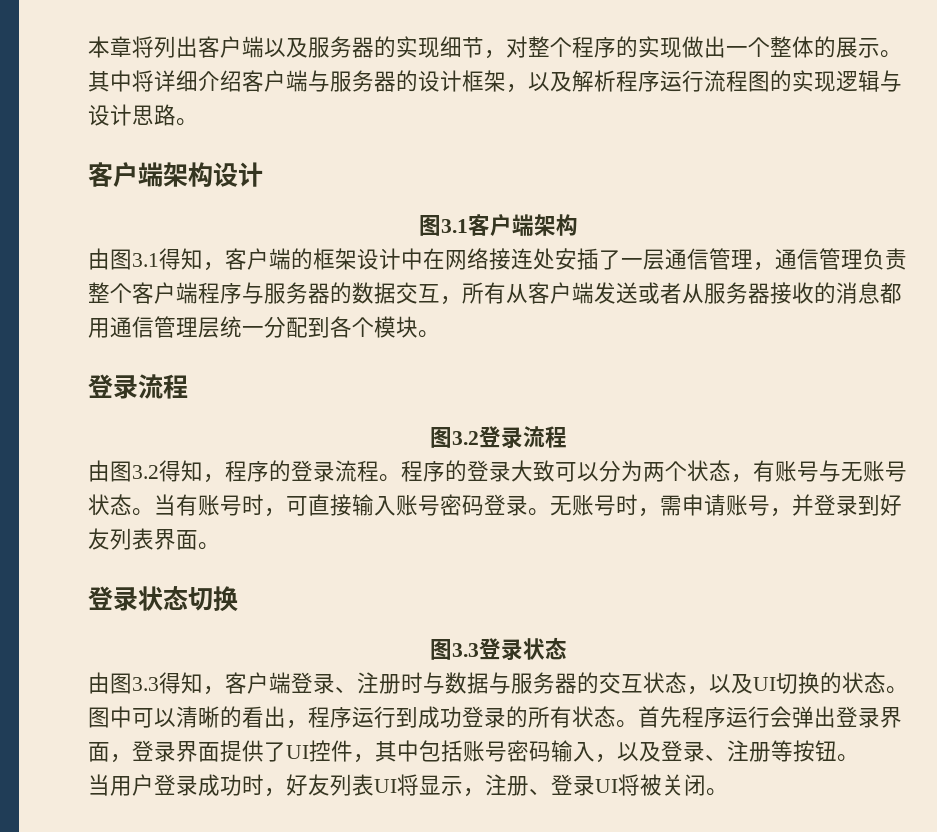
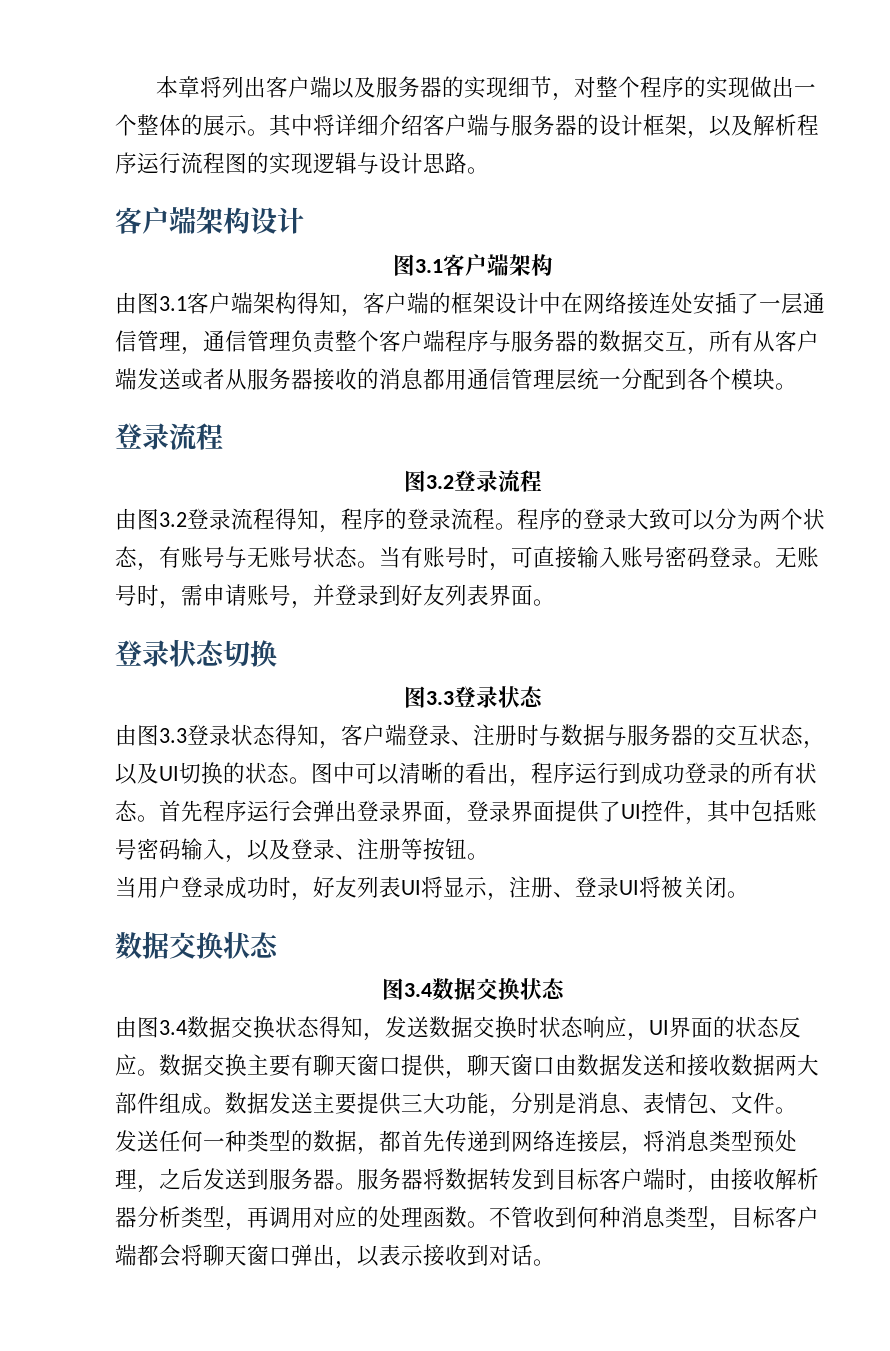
- 由图3.1得知，客户端的框架设计中在网络接连处安插了一层通信管理，通信管理负责整个客户端程序与服务器的数据交互，所有从客户端发送或者从服务器接收的消息都用通信管理层统一分配到各个模块。
+ 由图3.1客户端架构得知，客户端的框架设计中在网络接连处安插了一层通信管理，通信管理负责整个客户端程序与服务器的数据交互，所有从客户端发送或者从服务器接收的消息都用通信管理层统一分配到各个模块。
- 由图3.2得知，程序的登录流程。
+ 由图3.2登录流程得知，程序的登录流程。
- 由图3.3得知，客户端登录、注册时与数据与服务器的交互状态，以及UI切换的状态。
+ 由图3.3登录状态得知，客户端登录、注册时与数据与服务器的交互状态，以及UI切换的状态。
  当用户登录成功时，好友列表UI将显示，注册、登录UI将被关闭。
+ 数据交换状态
+ 图3.4数据交换状态
+ 由图3.4数据交换状态得知，发送数据交换时状态响应，UI界面的状态反应。数据交换主要有聊天窗口提供，聊天窗口由数据发送和接收数据两大部件组成。数据发送主要提供三大功能，分别是消息、表情包、文件。
+ 发送任何一种类型的数据，都首先传递到网络连接层，将消息类型预处理，之后发送到服务器。服务器将数据转发到目标客户端时，由接收解析器分析类型，再调用对应的处理函数。不管收到何种消息类型，目标客户端都会将聊天窗口弹出，以表示接收到对话。

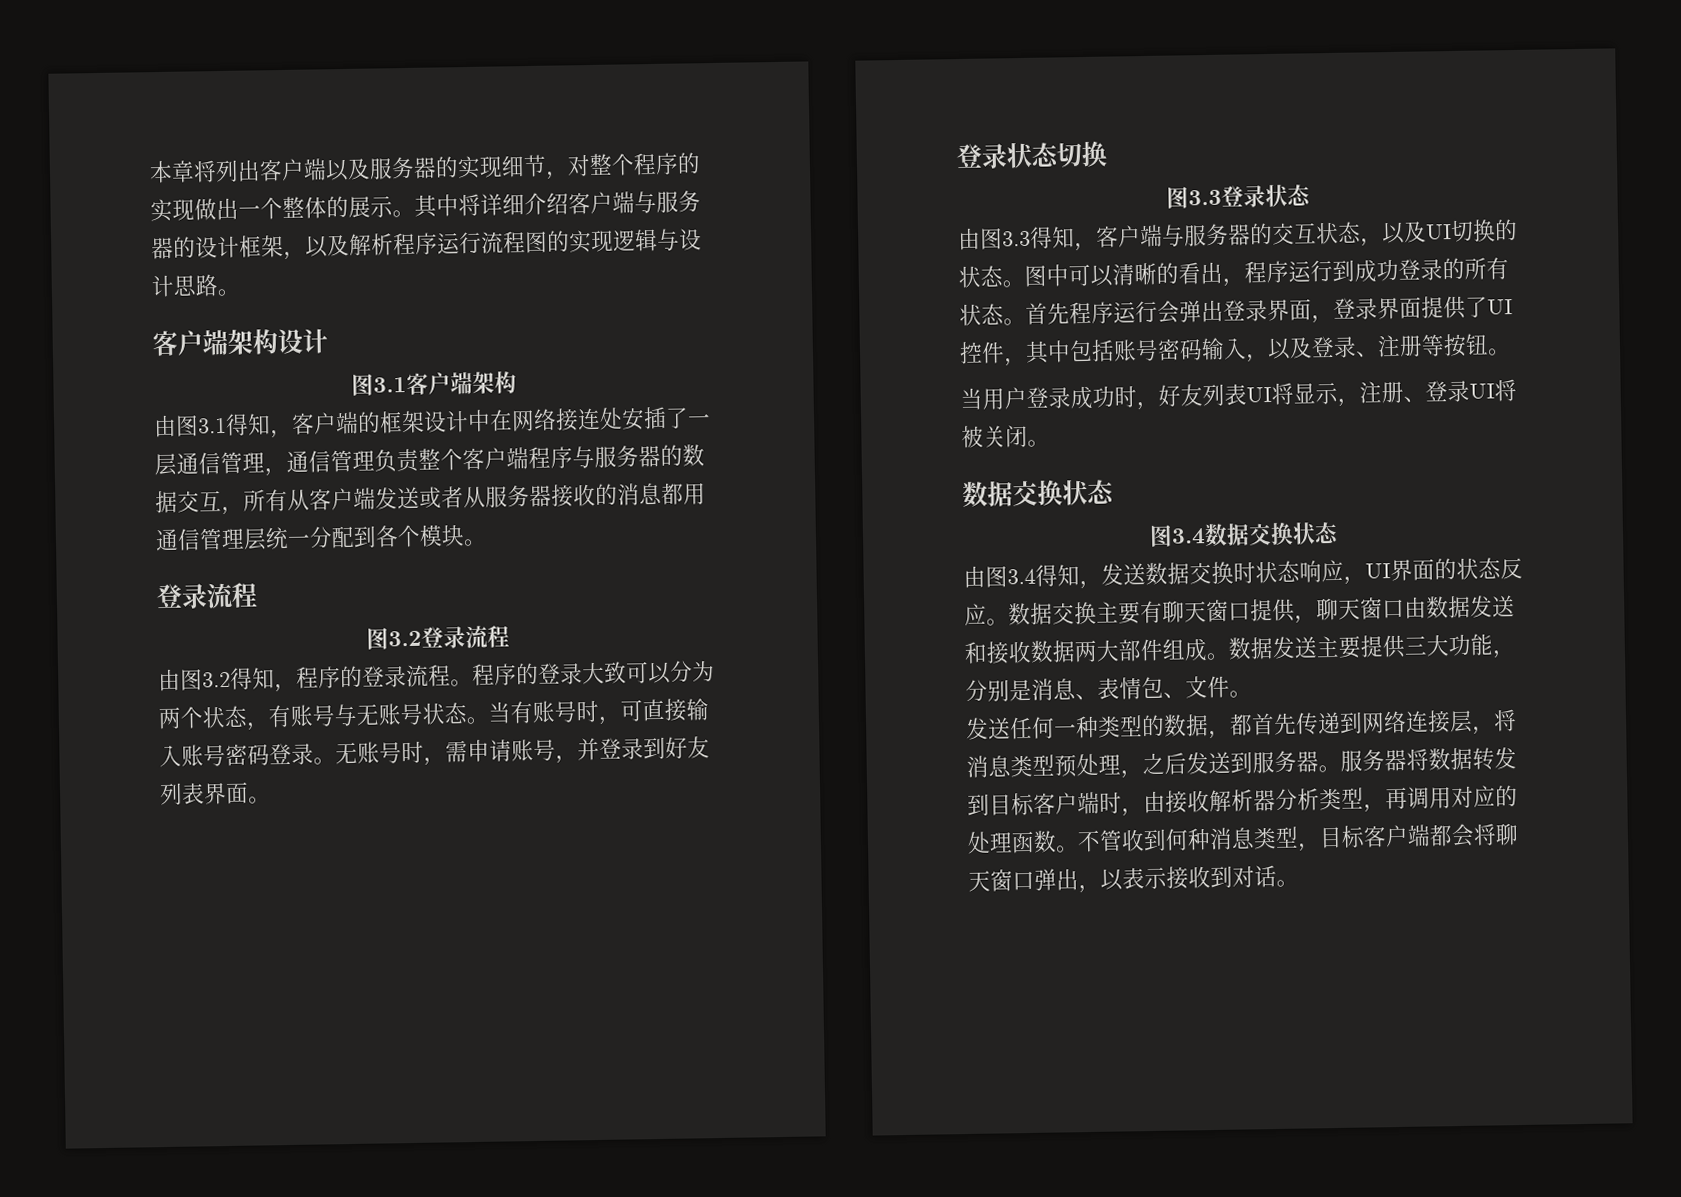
- 由图3.1客户端架构得知，客户端的框架设计中在网络接连处安插了一层通信管理，通信管理负责整个客户端程序与服务器的数据交互，所有从客户端发送或者从服务器接收的消息都用通信管理层统一分配到各个模块。
+ 由图3.1得知，客户端的框架设计中在网络接连处安插了一层通信管理，通信管理负责整个客户端程序与服务器的数据交互，所有从客户端发送或者从服务器接收的消息都用通信管理层统一分配到各个模块。
- 由图3.2登录流程得知，程序的登录流程。
+ 由图3.2得知，程序的登录流程。
- 由图3.3登录状态得知，客户端登录、注册时与数据与服务器的交互状态，以及UI切换的状态。
+ 由图3.3得知，客户端与服务器的交互状态，以及UI切换的状态。
- 由图3.4数据交换状态得知，发送数据交换时状态响应，UI界面的状态反应。
+ 由图3.4得知，发送数据交换时状态响应，UI界面的状态反应。

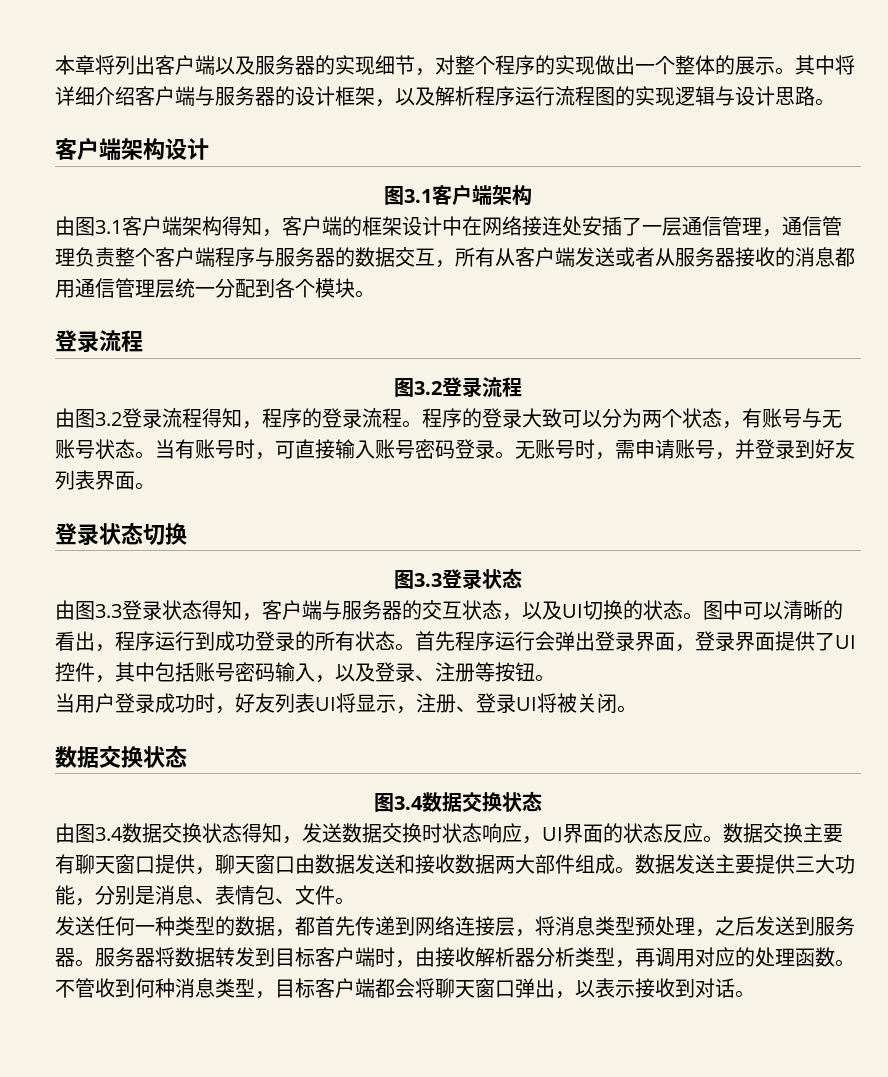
- 由图3.1得知，客户端的框架设计中在网络接连处安插了一层通信管理，通信管理负责整个客户端程序与服务器的数据交互，所有从客户端发送或者从服务器接收的消息都用通信管理层统一分配到各个模块。
+ 由图3.1客户端架构得知，客户端的框架设计中在网络接连处安插了一层通信管理，通信管理负责整个客户端程序与服务器的数据交互，所有从客户端发送或者从服务器接收的消息都用通信管理层统一分配到各个模块。
- 由图3.2得知，程序的登录流程。
+ 由图3.2登录流程得知，程序的登录流程。
- 由图3.3得知，客户端与服务器的交互状态，以及UI切换的状态。
+ 由图3.3登录状态得知，客户端与服务器的交互状态，以及UI切换的状态。
- 由图3.4得知，发送数据交换时状态响应，UI界面的状态反应。
+ 由图3.4数据交换状态得知，发送数据交换时状态响应，UI界面的状态反应。

